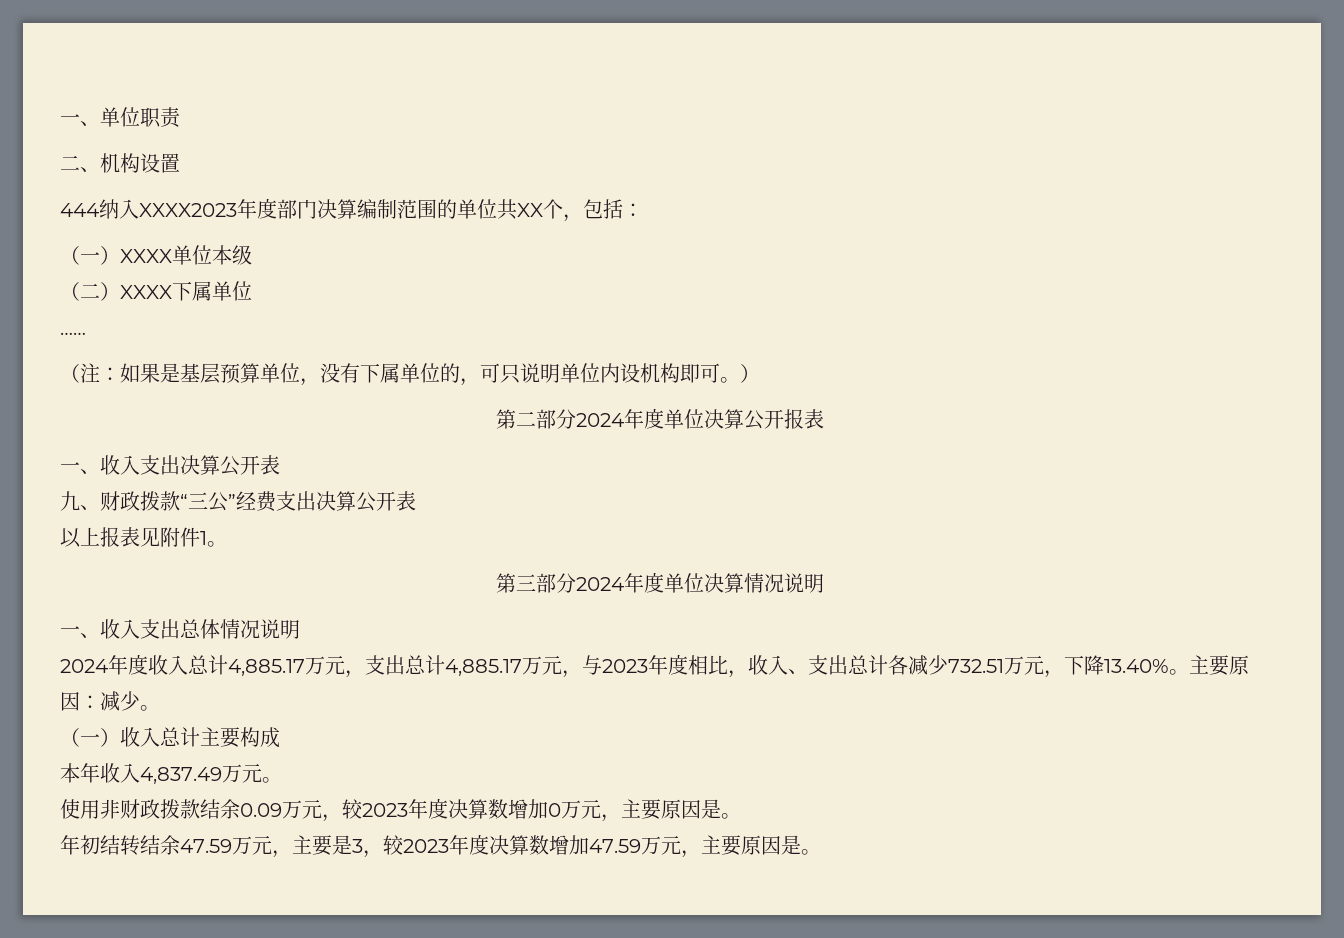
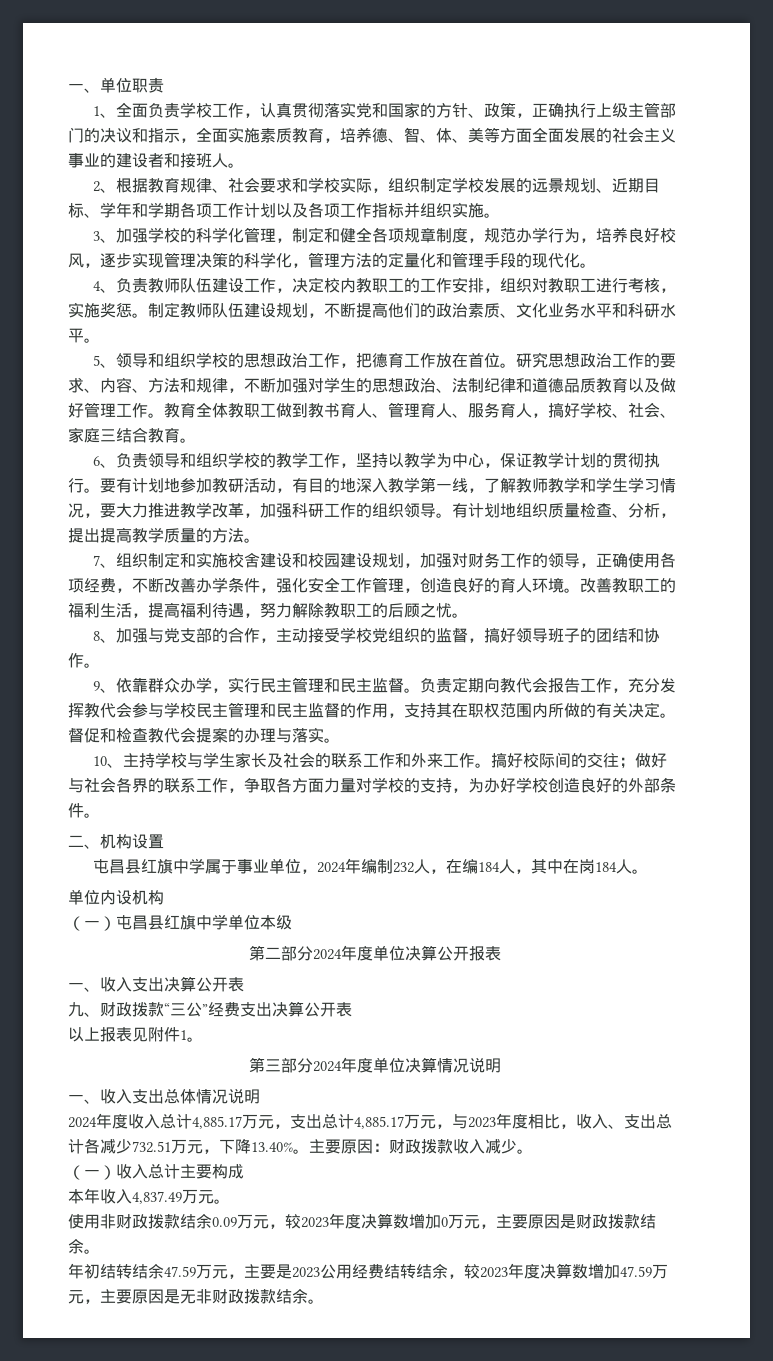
+ 1、全面负责学校工作，认真贯彻落实党和国家的方针、政策，正确执行上级主管部门的决议和指示，全面实施素质教育，培养德、智、体、美等方面全面发展的社会主义事业的建设者和接班人。
+ 2、根据教育规律、社会要求和学校实际，组织制定学校发展的远景规划、近期目标、学年和学期各项工作计划以及各项工作指标并组织实施。
+ 3、加强学校的科学化管理，制定和健全各项规章制度，规范办学行为，培养良好校风，逐步实现管理决策的科学化，管理方法的定量化和管理手段的现代化。
+ 4、负责教师队伍建设工作，决定校内教职工的工作安排，组织对教职工进行考核，实施奖惩。制定教师队伍建设规划，不断提高他们的政治素质、文化业务水平和科研水平。
+ 5、领导和组织学校的思想政治工作，把德育工作放在首位。研究思想政治工作的要求、内容、方法和规律，不断加强对学生的思想政治、法制纪律和道德品质教育以及做好管理工作。教育全体教职工做到教书育人、管理育人、服务育人，搞好学校、社会、家庭三结合教育。
+ 6、负责领导和组织学校的教学工作，坚持以教学为中心，保证教学计划的贯彻执行。要有计划地参加教研活动，有目的地深入教学第一线，了解教师教学和学生学习情况，要大力推进教学改革，加强科研工作的组织领导。有计划地组织质量检查、分析，提出提高教学质量的方法。
+ 7、组织制定和实施校舍建设和校园建设规划，加强对财务工作的领导，正确使用各项经费，不断改善办学条件，强化安全工作管理，创造良好的育人环境。改善教职工的福利生活，提高福利待遇，努力解除教职工的后顾之忧。
+ 8、加强与党支部的合作，主动接受学校党组织的监督，搞好领导班子的团结和协作。
+ 9、依靠群众办学，实行民主管理和民主监督。负责定期向教代会报告工作，充分发挥教代会参与学校民主管理和民主监督的作用，支持其在职权范围内所做的有关决定。督促和检查教代会提案的办理与落实。
+ 10、主持学校与学生家长及社会的联系工作和外来工作。搞好校际间的交往；做好与社会各界的联系工作，争取各方面力量对学校的支持，为办好学校创造良好的外部条件。
  二、机构设置
- 444纳入XXXX2023年度部门决算编制范围的单位共XX个，包括：
- （一）XXXX单位本级
- （二）XXXX下属单位
- ……
- （注：如果是基层预算单位，没有下属单位的，可只说明单位内设机构即可。）
+ 屯昌县红旗中学属于事业单位，2024年编制232人，在编184人，其中在岗184人。
+ 单位内设机构
+ （一）屯昌县红旗中学单位本级
- 主要原因：减少。
+ 主要原因：财政拨款收入减少。
- 使用非财政拨款结余0.09万元，较2023年度决算数增加0万元，主要原因是。
+ 使用非财政拨款结余0.09万元，较2023年度决算数增加0万元，主要原因是财政拨款结余。
- 年初结转结余47.59万元，主要是3，较2023年度决算数增加47.59万元，主要原因是。
+ 年初结转结余47.59万元，主要是2023公用经费结转结余，较2023年度决算数增加47.59万元，主要原因是无非财政拨款结余。

